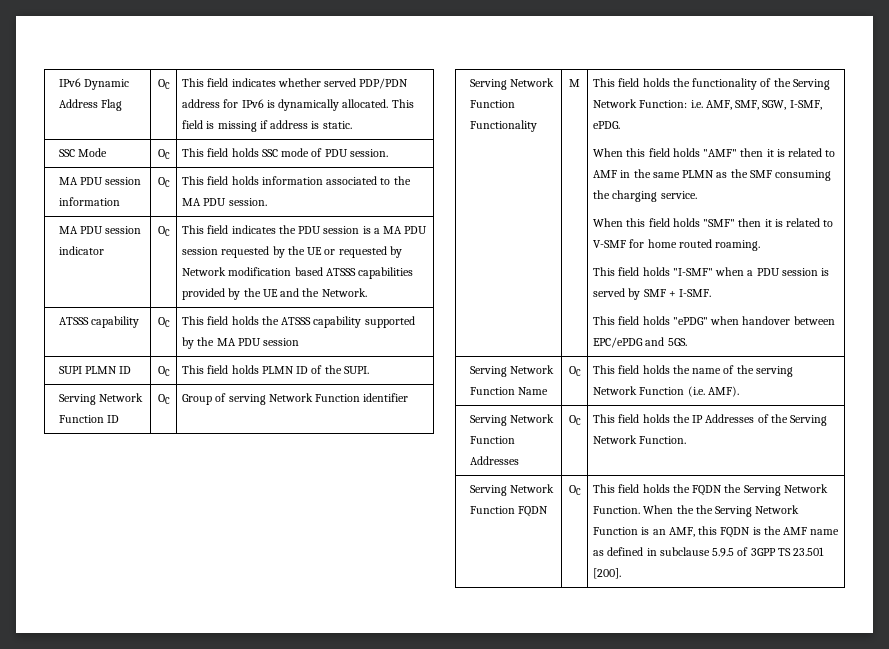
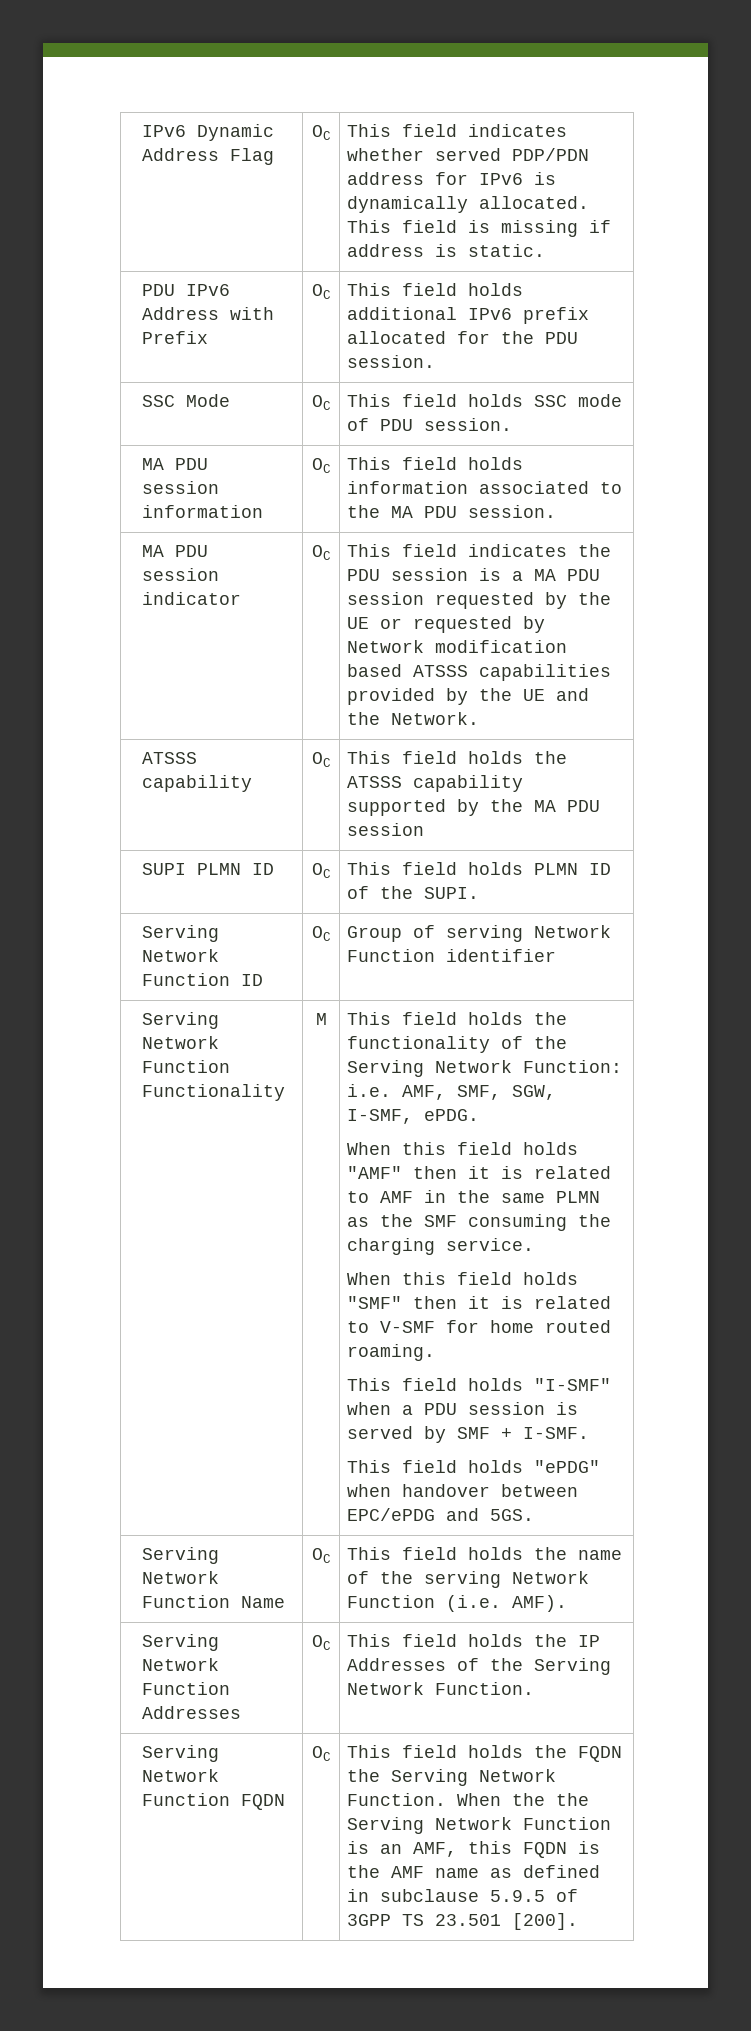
+ PDU IPv6 Address with Prefix | OC | This field holds additional IPv6 prefix allocated for the PDU session.

